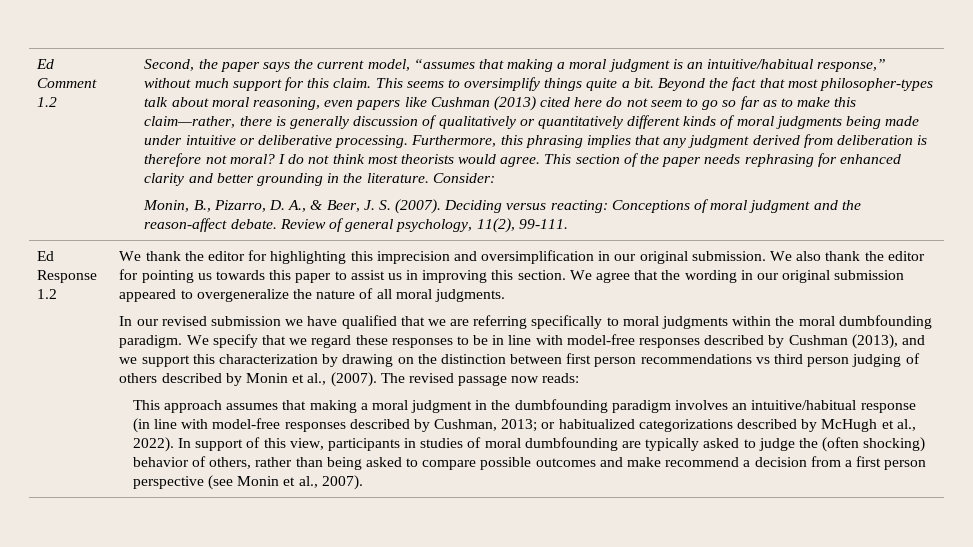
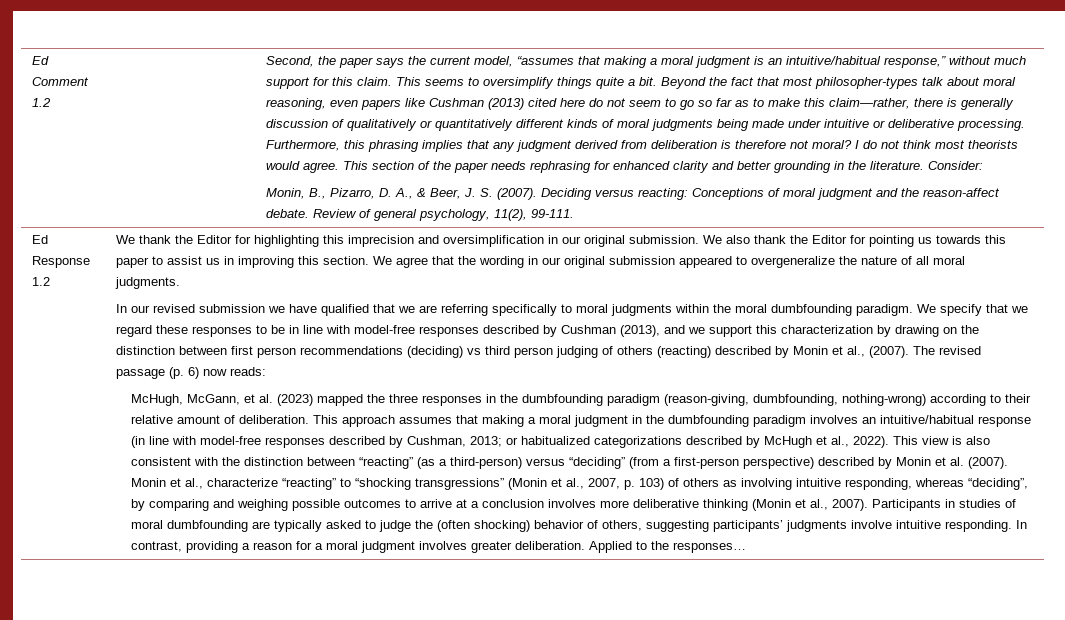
- We thank the editor for highlighting this imprecision and oversimplification in our original submission.
+ We thank the Editor for highlighting this imprecision and oversimplification in our original submission.
- We also thank the editor for pointing us towards this paper to assist us in improving this section.
+ We also thank the Editor for pointing us towards this paper to assist us in improving this section.
- We specify that we regard these responses to be in line with model-free responses described by Cushman (2013), and we support this characterization by drawing on the distinction between first person recommendations vs third person judging of others described by Monin et al., (2007).
+ We specify that we regard these responses to be in line with model-free responses described by Cushman (2013), and we support this characterization by drawing on the distinction between first person recommendations (deciding) vs third person judging of others (reacting) described by Monin et al., (2007).
- The revised passage now reads:
+ The revised passage (p. 6) now reads:
+ McHugh, McGann, et al. (2023) mapped the three responses in the dumbfounding paradigm (reason-giving, dumbfounding, nothing-wrong) according to their relative amount of deliberation.
- In support of this view, participants in studies of moral dumbfounding are typically asked to judge the (often shocking) behavior of others, rather than being asked to compare possible outcomes and make recommend a decision from a first person perspective (see Monin et al., 2007).
+ This view is also consistent with the distinction between “reacting” (as a third-person) versus “deciding” (from a first-person perspective) described by Monin et al. (2007). Monin et al., characterize “reacting” to “shocking transgressions” (Monin et al., 2007, p. 103) of others as involving intuitive responding, whereas “deciding”, by comparing and weighing possible outcomes to arrive at a conclusion involves more deliberative thinking (Monin et al., 2007). Participants in studies of moral dumbfounding are typically asked to judge the (often shocking) behavior of others, suggesting participants’ judgments involve intuitive responding. In contrast, providing a reason for a moral judgment involves greater deliberation. Applied to the responses…

